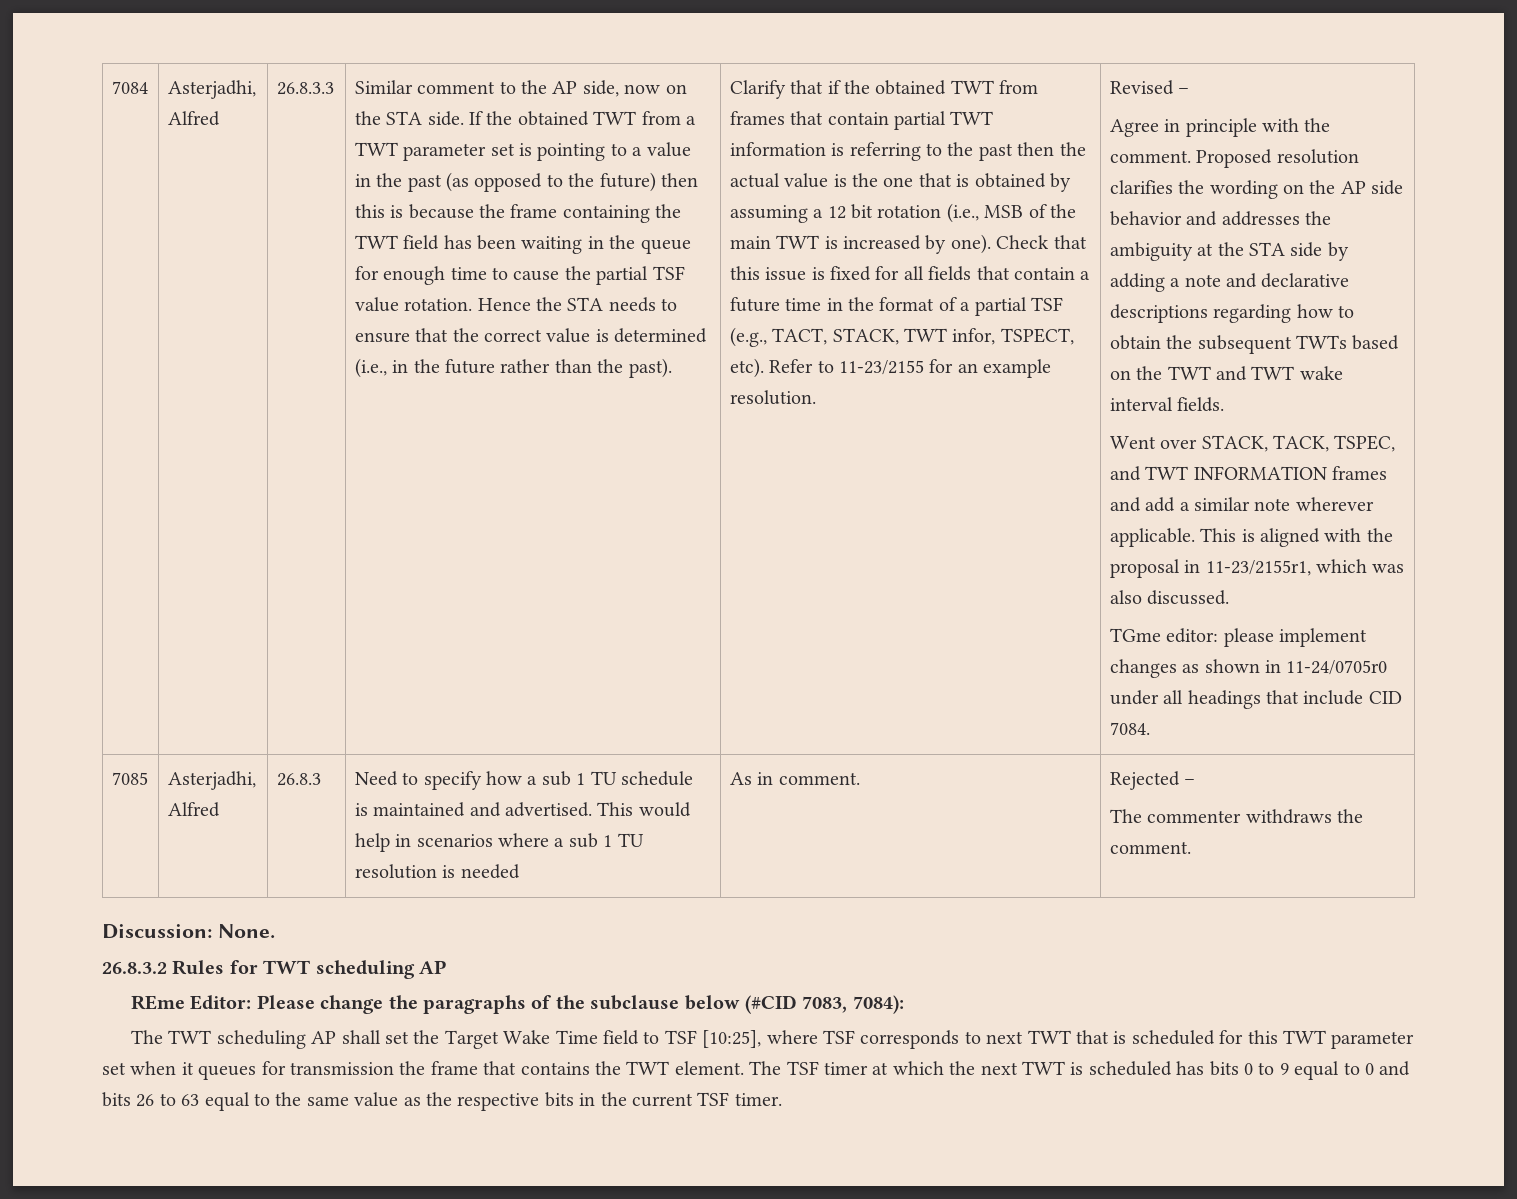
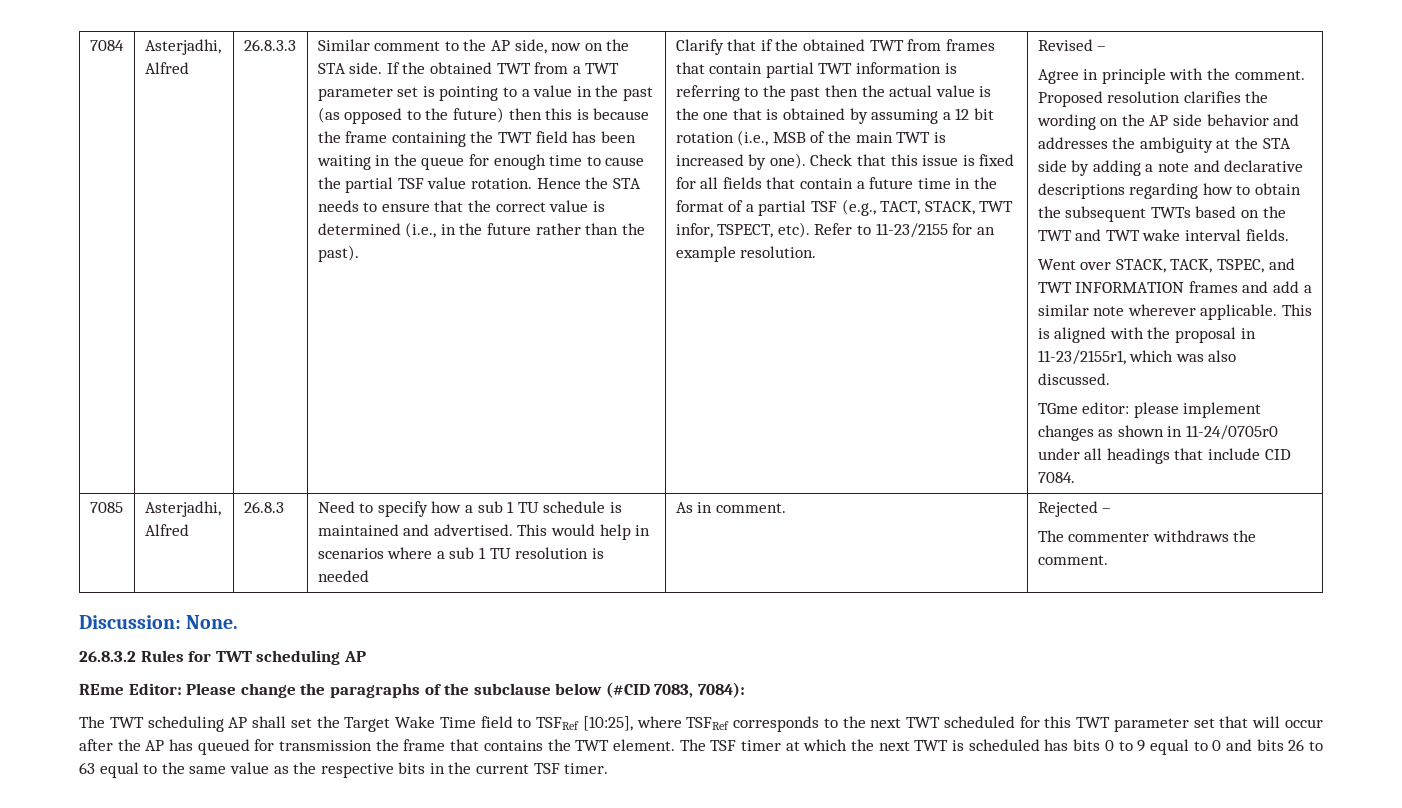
- The TWT scheduling AP shall set the Target Wake Time field to TSF [10:25], where TSF corresponds to next TWT that is scheduled for this TWT parameter set when it queues for transmission the frame that contains the TWT element.
+ The TWT scheduling AP shall set the Target Wake Time field to TSFRef [10:25], where TSFRef corresponds to the next TWT scheduled for this TWT parameter set that will occur after the AP has queued for transmission the frame that contains the TWT element.

